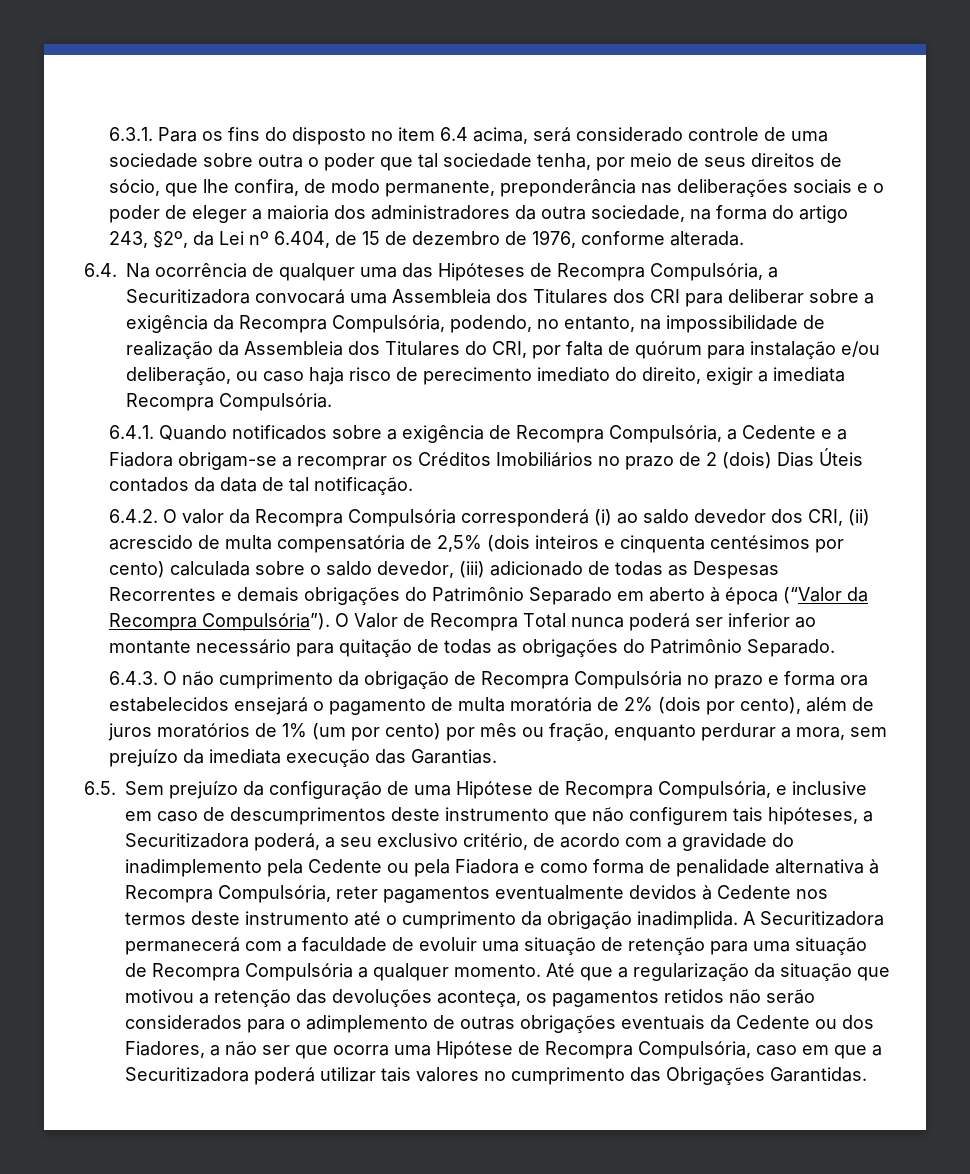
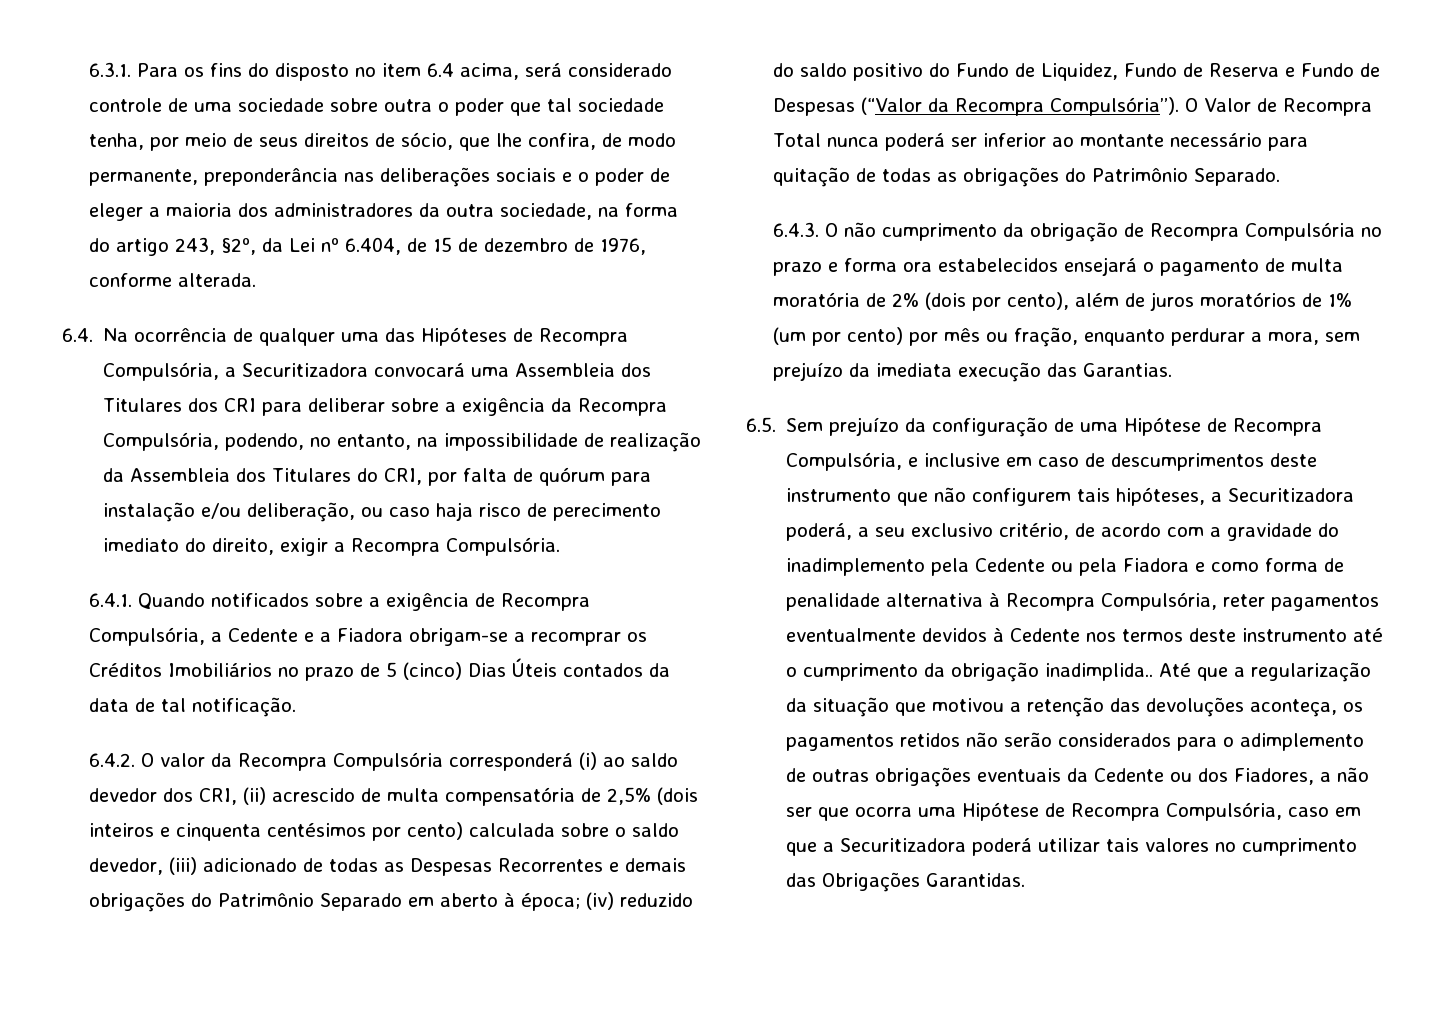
- 6.4. Na ocorrência de qualquer uma das Hipóteses de Recompra Compulsória, a Securitizadora convocará uma Assembleia dos Titulares dos CRI para deliberar sobre a exigência da Recompra Compulsória, podendo, no entanto, na impossibilidade de realização da Assembleia dos Titulares do CRI, por falta de quórum para instalação e/ou deliberação, ou caso haja risco de perecimento imediato do direito, exigir a imediata Recompra Compulsória.
+ 6.4. Na ocorrência de qualquer uma das Hipóteses de Recompra Compulsória, a Securitizadora convocará uma Assembleia dos Titulares dos CRI para deliberar sobre a exigência da Recompra Compulsória, podendo, no entanto, na impossibilidade de realização da Assembleia dos Titulares do CRI, por falta de quórum para instalação e/ou deliberação, ou caso haja risco de perecimento imediato do direito, exigir a Recompra Compulsória.
- 6.4.1. Quando notificados sobre a exigência de Recompra Compulsória, a Cedente e a Fiadora obrigam-se a recomprar os Créditos Imobiliários no prazo de 2 (dois) Dias Úteis contados da data de tal notificação.
+ 6.4.1. Quando notificados sobre a exigência de Recompra Compulsória, a Cedente e a Fiadora obrigam-se a recomprar os Créditos Imobiliários no prazo de 5 (cinco) Dias Úteis contados da data de tal notificação.
- 6.4.2. O valor da Recompra Compulsória corresponderá (i) ao saldo devedor dos CRI, (ii) acrescido de multa compensatória de 2,5% (dois inteiros e cinquenta centésimos por cento) calculada sobre o saldo devedor, (iii) adicionado de todas as Despesas Recorrentes e demais obrigações do Patrimônio Separado em aberto à época (“Valor da Recompra Compulsória”).
+ 6.4.2. O valor da Recompra Compulsória corresponderá (i) ao saldo devedor dos CRI, (ii) acrescido de multa compensatória de 2,5% (dois inteiros e cinquenta centésimos por cento) calculada sobre o saldo devedor, (iii) adicionado de todas as Despesas Recorrentes e demais obrigações do Patrimônio Separado em aberto à época; (iv) reduzido do saldo positivo do Fundo de Liquidez, Fundo de Reserva e Fundo de Despesas (“Valor da Recompra Compulsória”).
- 6.5. Sem prejuízo da configuração de uma Hipótese de Recompra Compulsória, e inclusive em caso de descumprimentos deste instrumento que não configurem tais hipóteses, a Securitizadora poderá, a seu exclusivo critério, de acordo com a gravidade do inadimplemento pela Cedente ou pela Fiadora e como forma de penalidade alternativa à Recompra Compulsória, reter pagamentos eventualmente devidos à Cedente nos termos deste instrumento até o cumprimento da obrigação inadimplida. A Securitizadora permanecerá com a faculdade de evoluir uma situação de retenção para uma situação de Recompra Compulsória a qualquer momento.
+ 6.5. Sem prejuízo da configuração de uma Hipótese de Recompra Compulsória, e inclusive em caso de descumprimentos deste instrumento que não configurem tais hipóteses, a Securitizadora poderá, a seu exclusivo critério, de acordo com a gravidade do inadimplemento pela Cedente ou pela Fiadora e como forma de penalidade alternativa à Recompra Compulsória, reter pagamentos eventualmente devidos à Cedente nos termos deste instrumento até o cumprimento da obrigação inadimplida..

